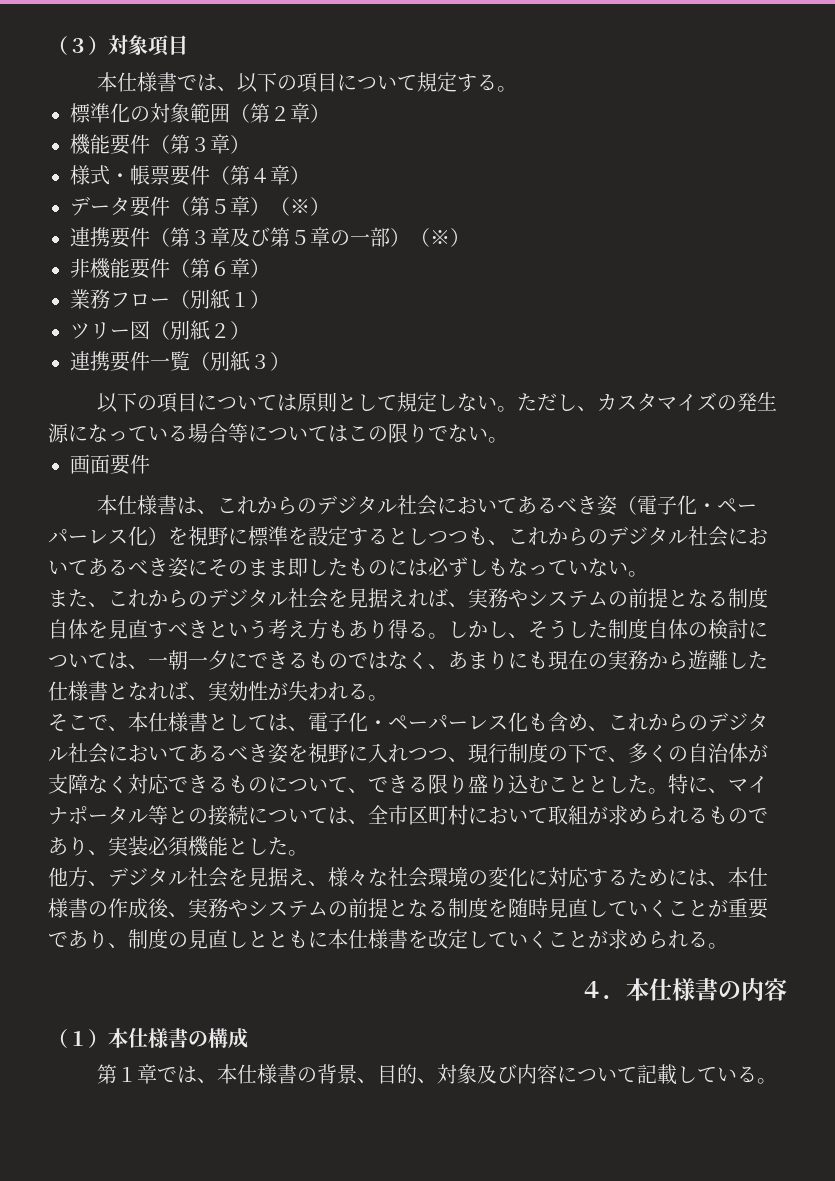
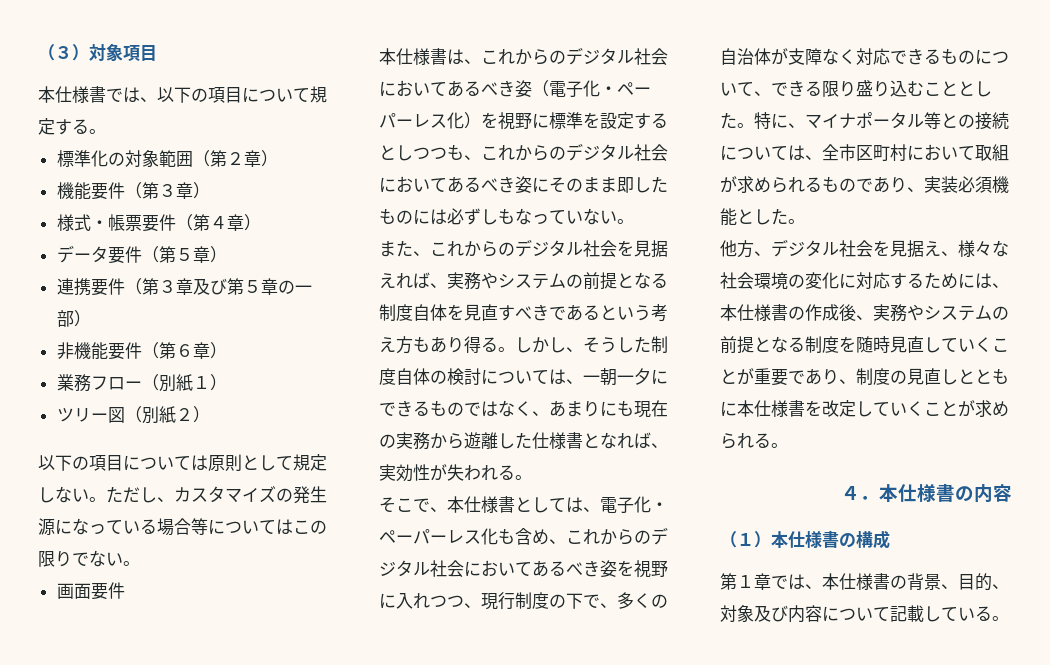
- データ要件（第５章）（※）
+ データ要件（第５章）
- 連携要件（第３章及び第５章の一部）（※）
+ 連携要件（第３章及び第５章の一部）
- 連携要件一覧（別紙３）
- また、これからのデジタル社会を見据えれば、実務やシステムの前提となる制度自体を見直すべきという考え方もあり得る。
+ また、これからのデジタル社会を見据えれば、実務やシステムの前提となる制度自体を見直すべきであるという考え方もあり得る。

